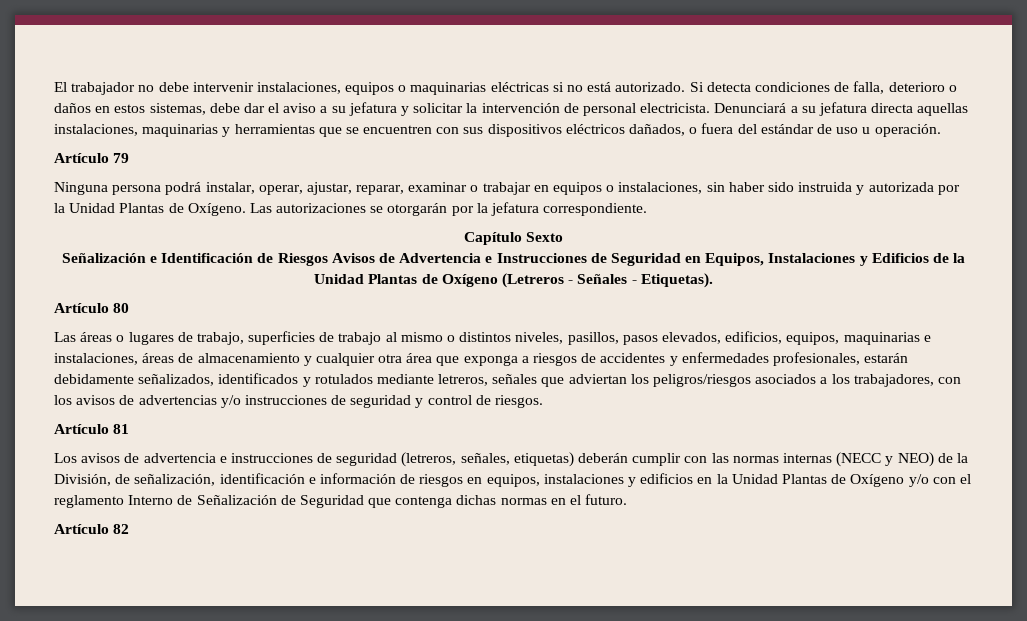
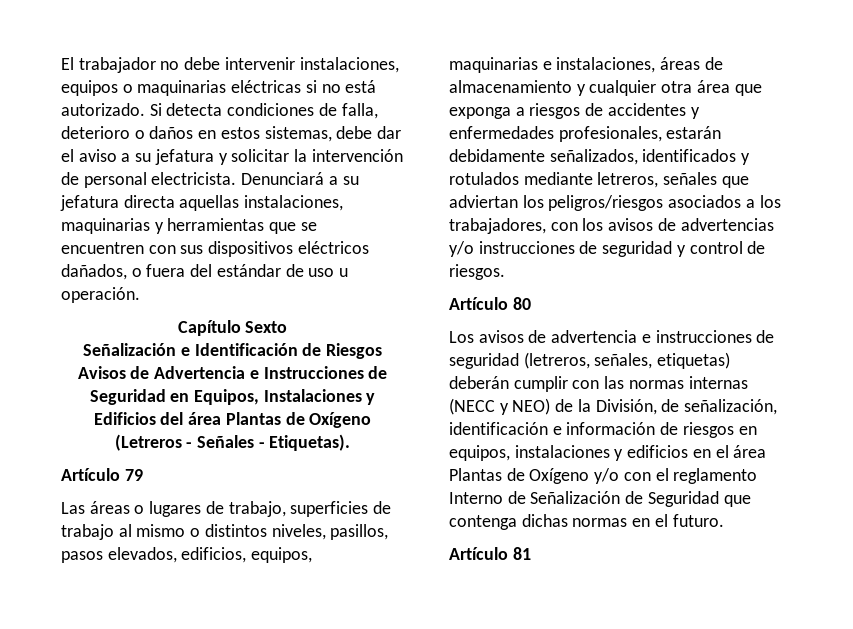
- Artículo 79
- Ninguna persona podrá instalar, operar, ajustar, reparar, examinar o trabajar en equipos o instalaciones, sin haber sido instruida y autorizada por la Unidad Plantas de Oxígeno. Las autorizaciones se otorgarán por la jefatura correspondiente.
- Señalización e Identificación de Riesgos Avisos de Advertencia e Instrucciones de Seguridad en Equipos, Instalaciones y Edificios de la Unidad Plantas de Oxígeno (Letreros - Señales - Etiquetas).
+ Señalización e Identificación de Riesgos Avisos de Advertencia e Instrucciones de Seguridad en Equipos, Instalaciones y Edificios del área Plantas de Oxígeno (Letreros - Señales - Etiquetas).
- Artículo 80
+ Artículo 79
- Artículo 81
+ Artículo 80
- Los avisos de advertencia e instrucciones de seguridad (letreros, señales, etiquetas) deberán cumplir con las normas internas (NECC y NEO) de la División, de señalización, identificación e información de riesgos en equipos, instalaciones y edificios en la Unidad Plantas de Oxígeno y/o con el reglamento Interno de Señalización de Seguridad que contenga dichas normas en el futuro.
+ Los avisos de advertencia e instrucciones de seguridad (letreros, señales, etiquetas) deberán cumplir con las normas internas (NECC y NEO) de la División, de señalización, identificación e información de riesgos en equipos, instalaciones y edificios en el área Plantas de Oxígeno y/o con el reglamento Interno de Señalización de Seguridad que contenga dichas normas en el futuro.
- Artículo 82
+ Artículo 81

